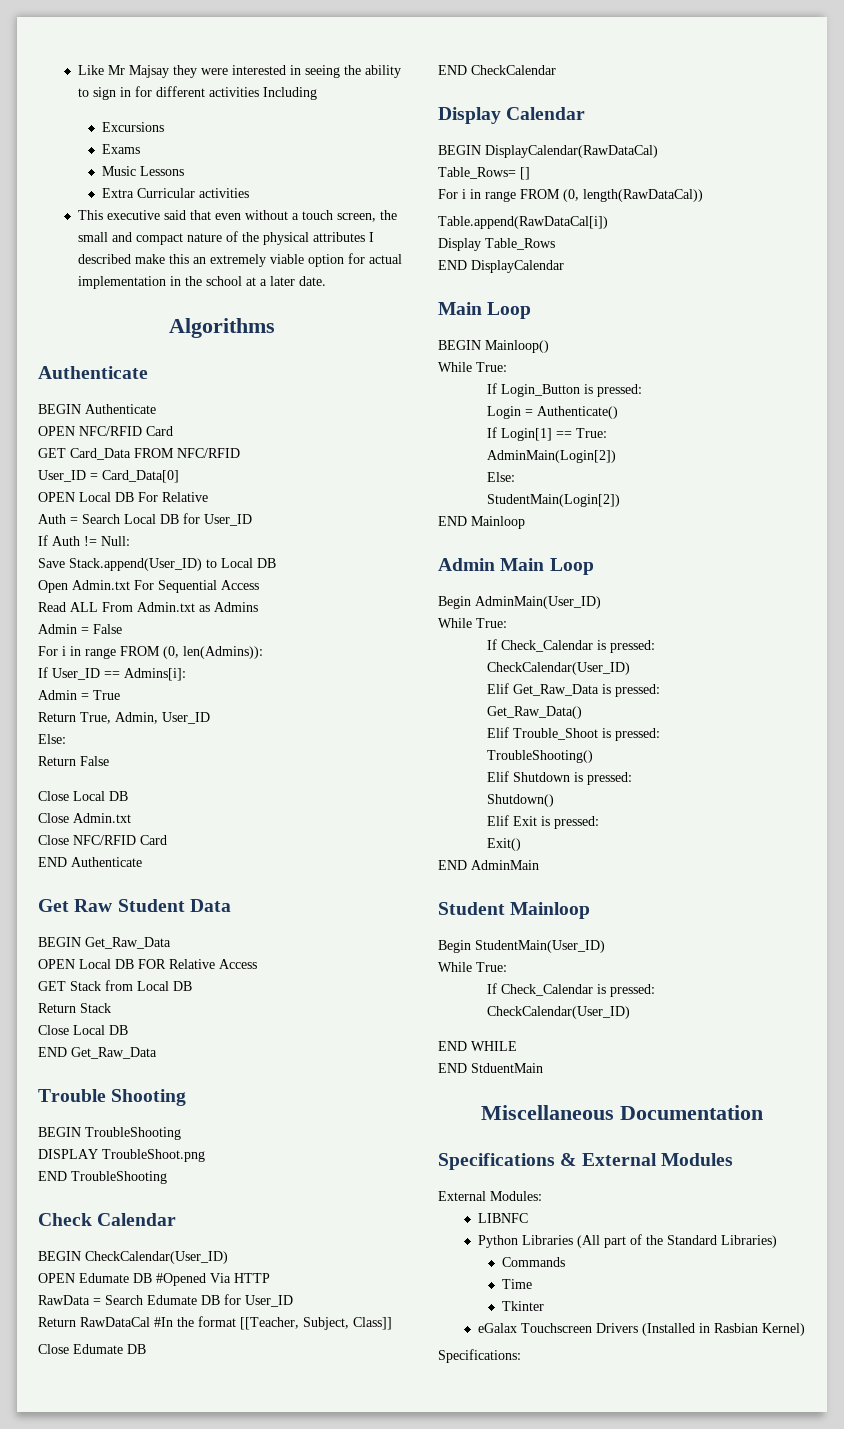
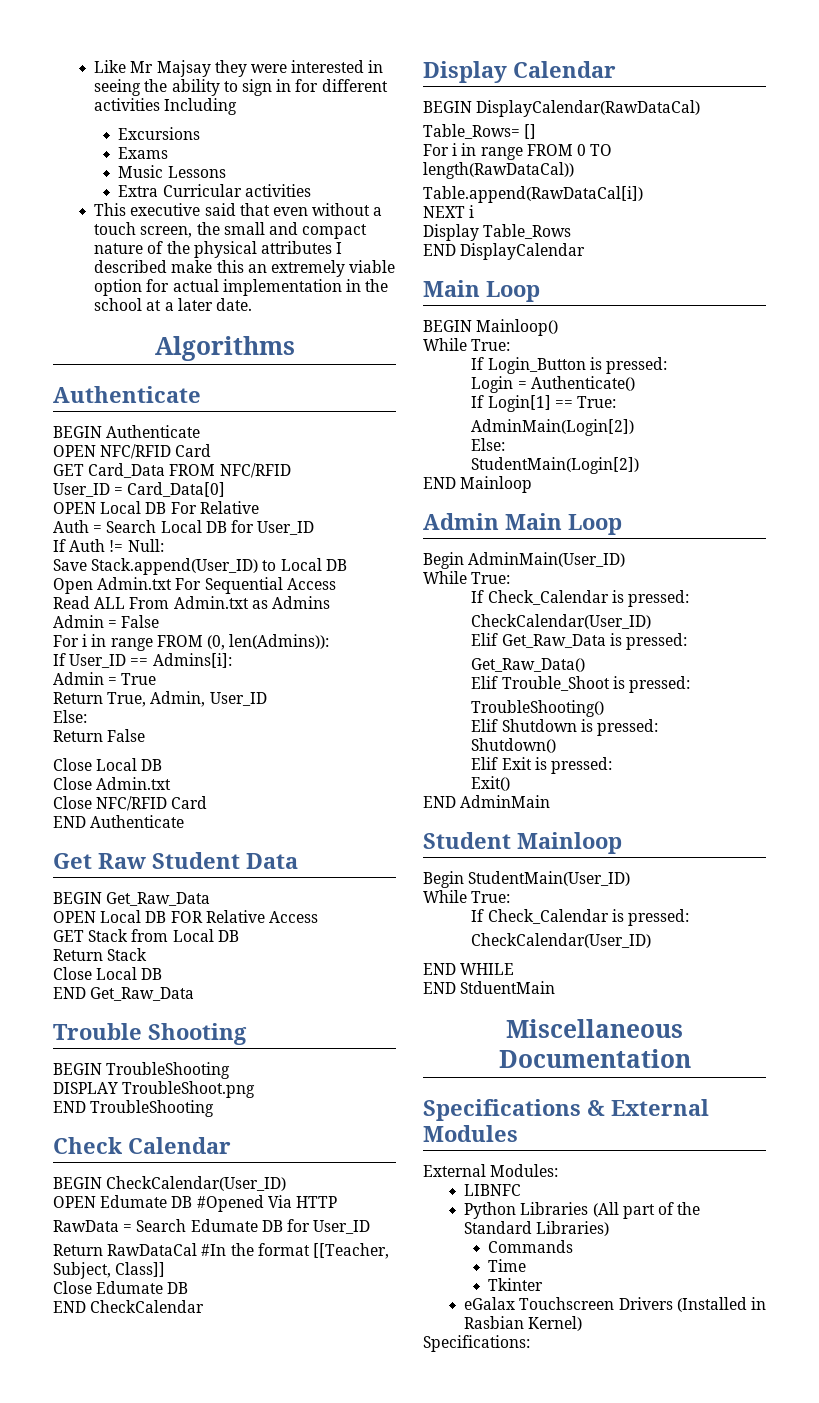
- For i in range FROM (0, length(RawDataCal))
+ For i in range FROM 0 TO length(RawDataCal))
+ NEXT i

